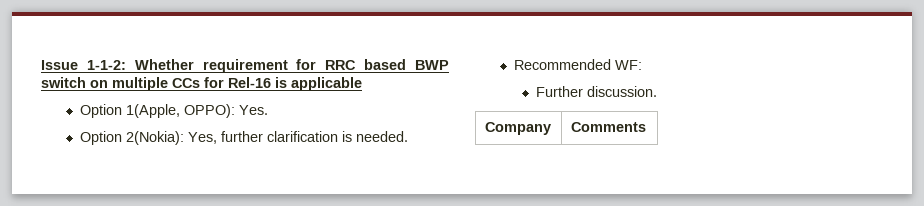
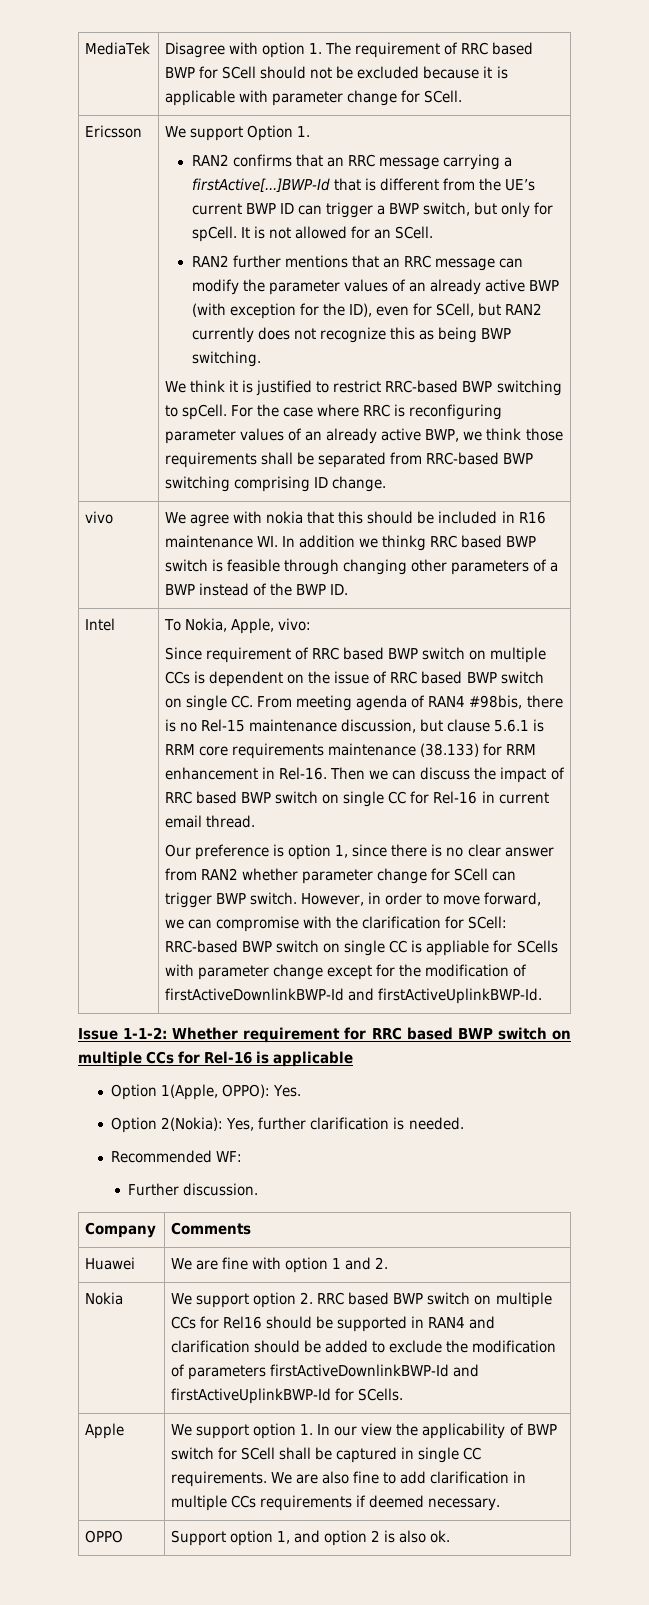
+ MediaTek | Disagree with option 1. The requirement of RRC based BWP for SCell should not be excluded because it is applicable with parameter change for SCell.
+ Ericsson | We support Option 1.
+ RAN2 confirms that an RRC message carrying a firstActive[...]BWP-Id that is different from the UE’s current BWP ID can trigger a BWP switch, but only for spCell. It is not allowed for an SCell.
+ RAN2 further mentions that an RRC message can modify the parameter values of an already active BWP (with exception for the ID), even for SCell, but RAN2 currently does not recognize this as being BWP switching.
+ We think it is justified to restrict RRC-based BWP switching to spCell. For the case where RRC is reconfiguring parameter values of an already active BWP, we think those requirements shall be separated from RRC-based BWP switching comprising ID change.
+ vivo | We agree with nokia that this should be included in R16 maintenance WI. In addition we thinkg RRC based BWP switch is feasible through changing other parameters of a BWP instead of the BWP ID.
+ Intel | To Nokia, Apple, vivo:
+ Since requirement of RRC based BWP switch on multiple CCs is dependent on the issue of RRC based BWP switch on single CC. From meeting agenda of RAN4 #98bis, there is no Rel-15 maintenance discussion, but clause 5.6.1 is RRM core requirements maintenance (38.133) for RRM enhancement in Rel-16. Then we can discuss the impact of RRC based BWP switch on single CC for Rel-16 in current email thread.
+ Our preference is option 1, since there is no clear answer from RAN2 whether parameter change for SCell can trigger BWP switch. However, in order to move forward, we can compromise with the clarification for SCell: RRC-based BWP switch on single CC is appliable for SCells with parameter change except for the modification of firstActiveDownlinkBWP-Id and firstActiveUplinkBWP-Id.
+ Huawei | We are fine with option 1 and 2.
+ Nokia | We support option 2. RRC based BWP switch on multiple CCs for Rel16 should be supported in RAN4 and clarification should be added to exclude the modification of parameters firstActiveDownlinkBWP-Id and firstActiveUplinkBWP-Id for SCells.
+ Apple | We support option 1. In our view the applicability of BWP switch for SCell shall be captured in single CC requirements. We are also fine to add clarification in multiple CCs requirements if deemed necessary.
+ OPPO | Support option 1, and option 2 is also ok.

